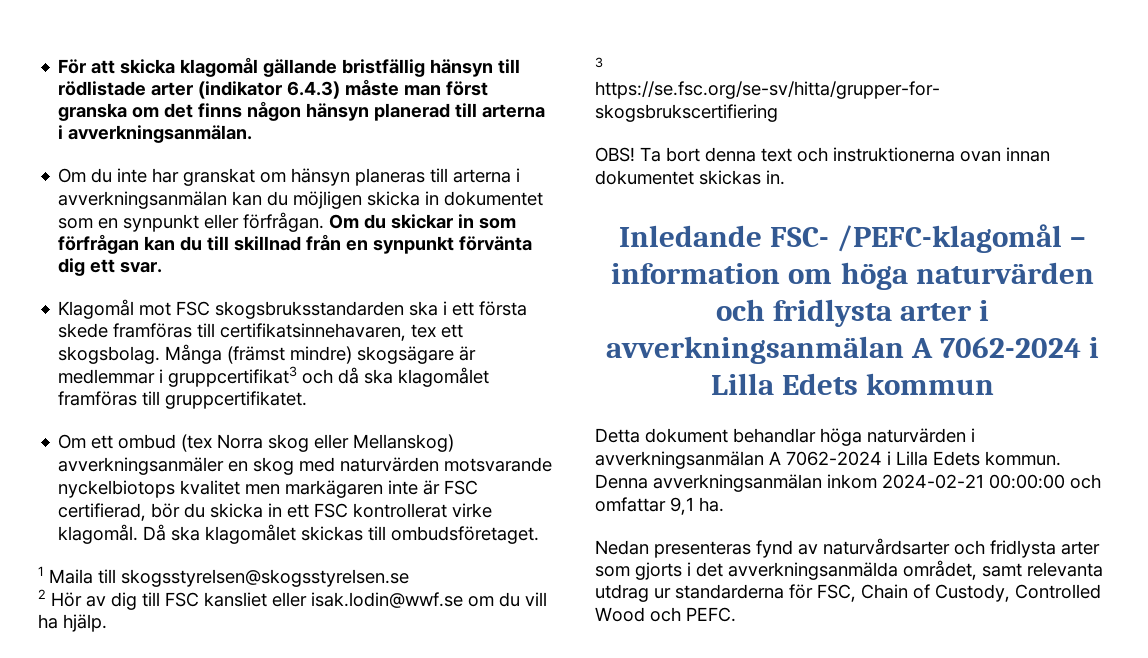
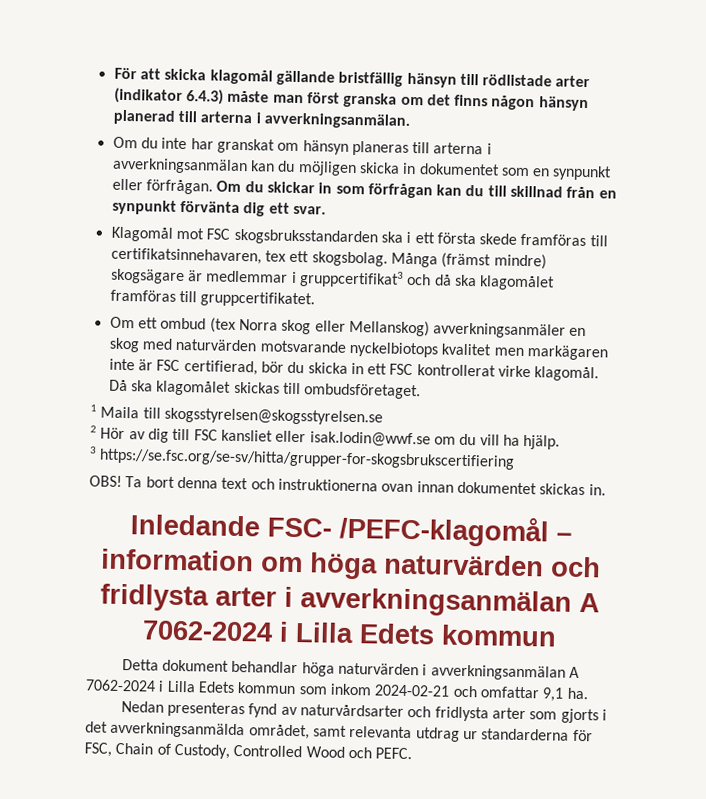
- Detta dokument behandlar höga naturvärden i avverkningsanmälan A 7062-2024 i Lilla Edets kommun. Denna avverkningsanmälan inkom 2024-02-21 00:00:00 och omfattar 9,1 ha.
+ Detta dokument behandlar höga naturvärden i avverkningsanmälan A 7062-2024 i Lilla Edets kommun som inkom 2024-02-21 och omfattar 9,1 ha.

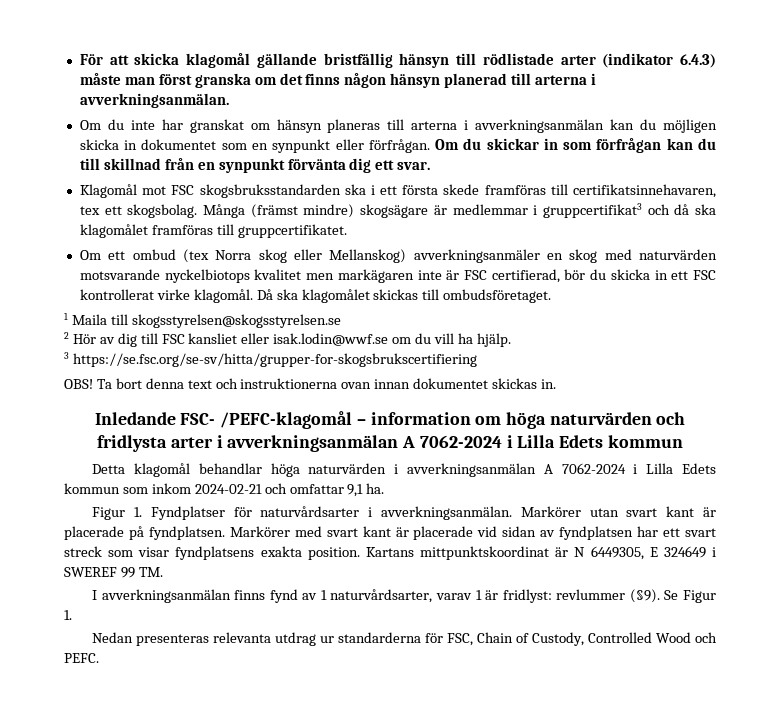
- Detta dokument behandlar höga naturvärden i avverkningsanmälan A 7062-2024 i Lilla Edets kommun som inkom 2024-02-21 och omfattar 9,1 ha.
+ Detta klagomål behandlar höga naturvärden i avverkningsanmälan A 7062-2024 i Lilla Edets kommun som inkom 2024-02-21 och omfattar 9,1 ha.
- Nedan presenteras fynd av naturvårdsarter och fridlysta arter som gjorts i det avverkningsanmälda området, samt relevanta utdrag ur standarderna för FSC, Chain of Custody, Controlled Wood och PEFC.
+ Figur 1. Fyndplatser för naturvårdsarter i avverkningsanmälan. Markörer utan svart kant är placerade på fyndplatsen. Markörer med svart kant är placerade vid sidan av fyndplatsen har ett svart streck som visar fyndplatsens exakta position. Kartans mittpunktskoordinat är N 6449305, E 324649 i SWEREF 99 TM.
+ I avverkningsanmälan finns fynd av 1 naturvårdsarter, varav 1 är fridlyst: revlummer (§9). Se Figur 1.
+ Nedan presenteras relevanta utdrag ur standarderna för FSC, Chain of Custody, Controlled Wood och PEFC.

